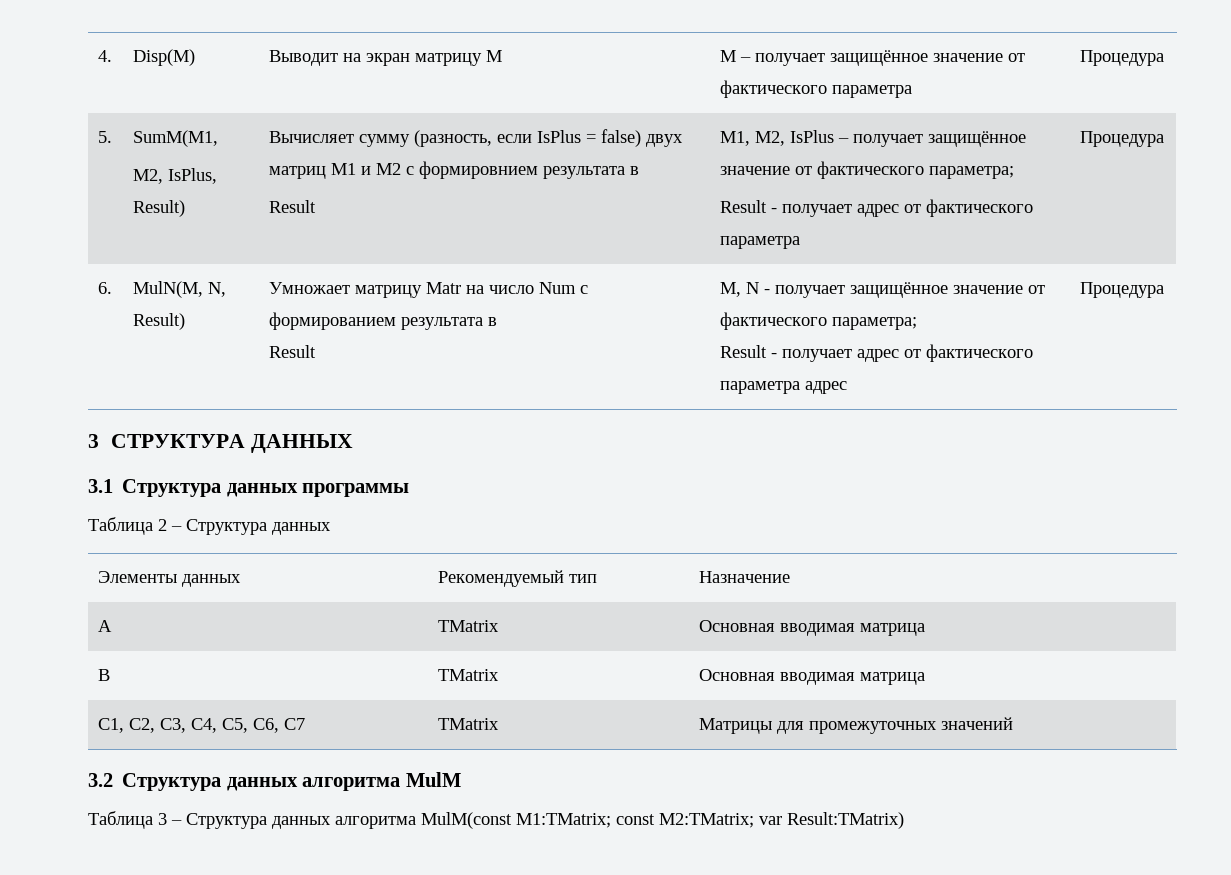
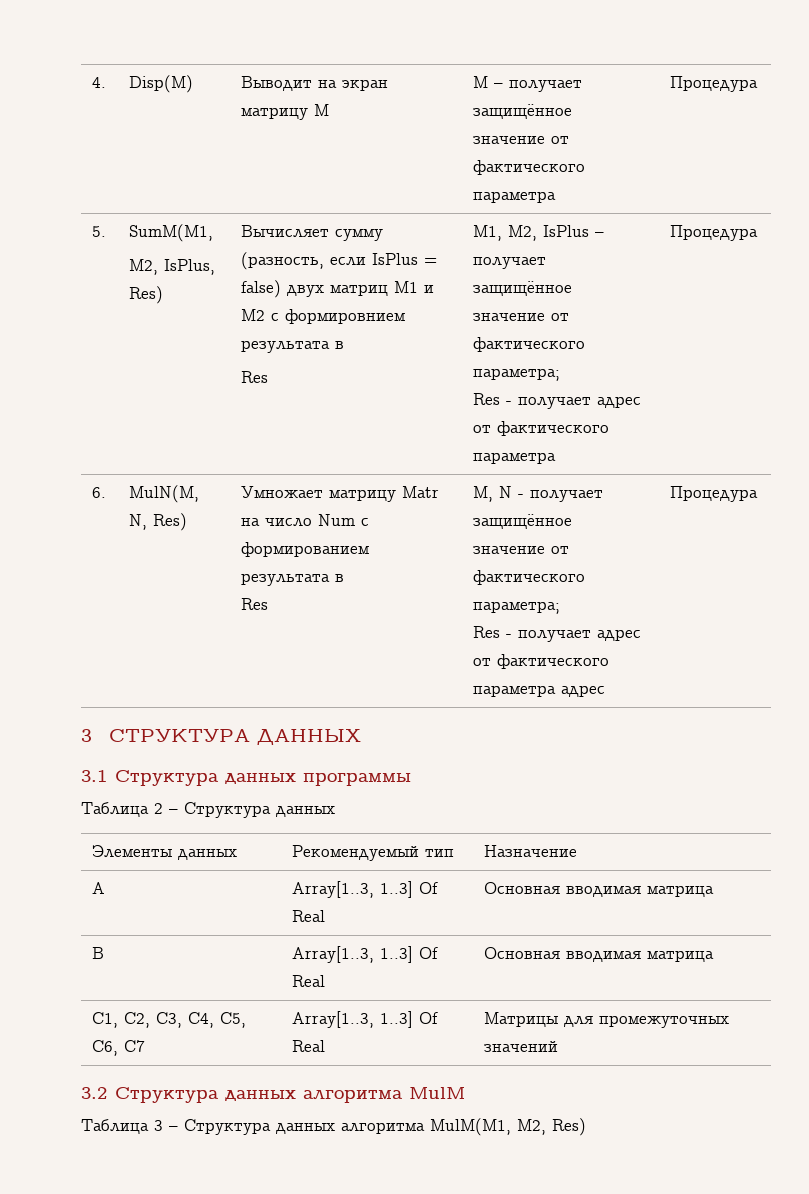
  5. | SumM(M1,
- M2, IsPlus, Result) | Вычисляет сумму (разность, если IsPlus = false) двух матриц M1 и M2 с формировнием результата в
- Result | M1, M2, IsPlus – получает защищённое значение от фактического параметра;
- Result - получает адрес от фактического параметра | Процедура
+ M2, IsPlus, Res) | Вычисляет сумму (разность, если IsPlus = false) двух матриц M1 и M2 с формировнием результата в
+ Res | M1, M2, IsPlus – получает защищённое значение от фактического параметра;
+ Res - получает адрес от фактического параметра | Процедура
- 6. | MulN(M, N, Result) | Умножает матрицу Matr на число Num с формированием результата в
- Result | M, N - получает защищённое значение от фактического параметра;
- Result - получает адрес от фактического параметра адрес | Процедура
+ 6. | MulN(M, N, Res) | Умножает матрицу Matr на число Num с формированием результата в
+ Res | M, N - получает защищённое значение от фактического параметра;
+ Res - получает адрес от фактического параметра адрес | Процедура
- А | TMatrix | Основная вводимая матрица
+ А | Array[1..3, 1..3] Of Real | Основная вводимая матрица
- B | TMatrix | Основная вводимая матрица
+ B | Array[1..3, 1..3] Of Real | Основная вводимая матрица
- C1, C2, C3, C4, C5, C6, C7 | TMatrix | Матрицы для промежуточных значений
+ C1, C2, C3, C4, C5, C6, C7 | Array[1..3, 1..3] Of Real | Матрицы для промежуточных значений
- Таблица 3 – Структура данных алгоритма MulM(const M1:TMatrix; const M2:TMatrix; var Result:TMatrix)
+ Таблица 3 – Структура данных алгоритма MulM(M1, M2, Res)

